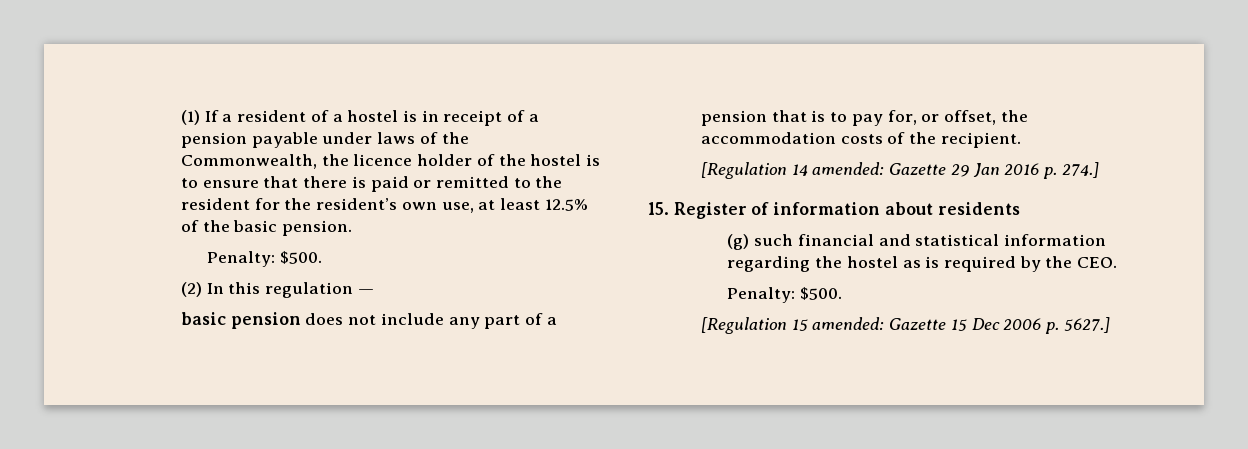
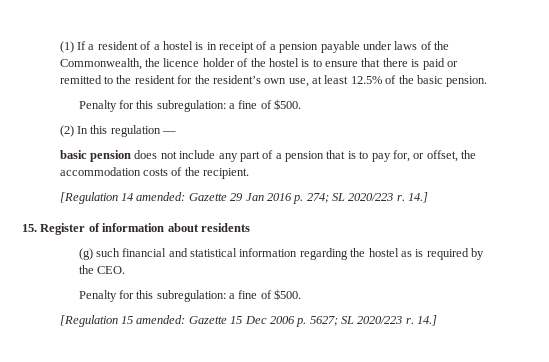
  (1) If a resident of a hostel is in receipt of a pension payable under laws of the Commonwealth, the licence holder of the hostel is to ensure that there is paid or remitted to the resident for the resident’s own use, at least 12.5% of the basic pension.
- Penalty: $500.
+ Penalty for this subregulation: a fine of $500.
- [Regulation 14 amended: Gazette 29 Jan 2016 p. 274.]
+ [Regulation 14 amended: Gazette 29 Jan 2016 p. 274; SL 2020/223 r. 14.]
  (g) such financial and statistical information regarding the hostel as is required by the CEO.
- Penalty: $500.
+ Penalty for this subregulation: a fine of $500.
- [Regulation 15 amended: Gazette 15 Dec 2006 p. 5627.]
+ [Regulation 15 amended: Gazette 15 Dec 2006 p. 5627; SL 2020/223 r. 14.]

